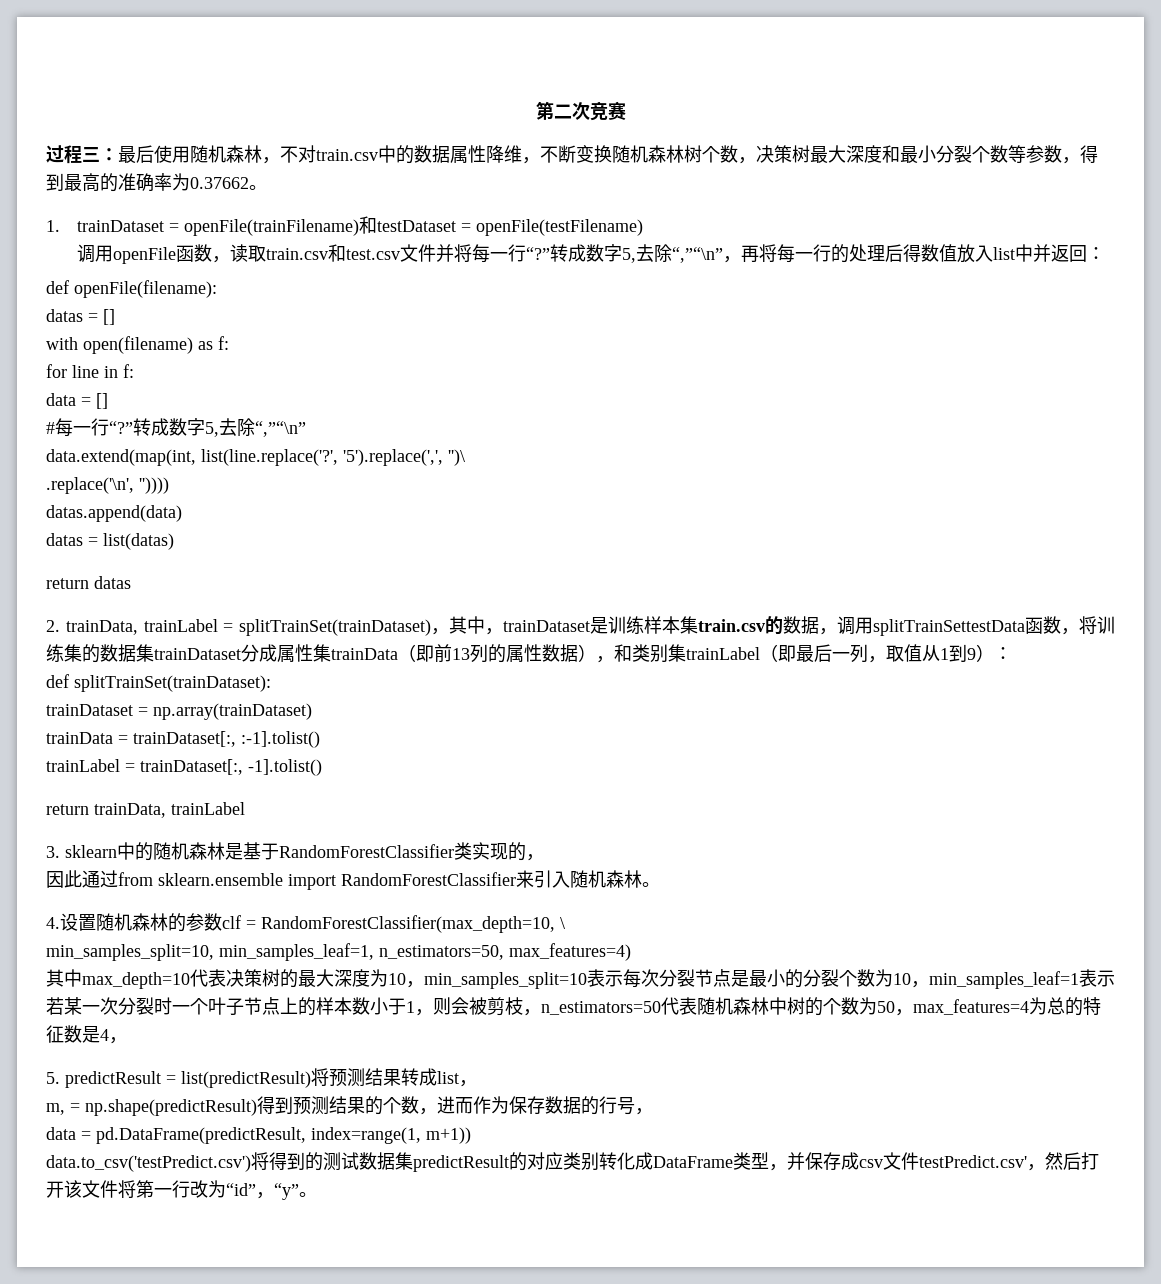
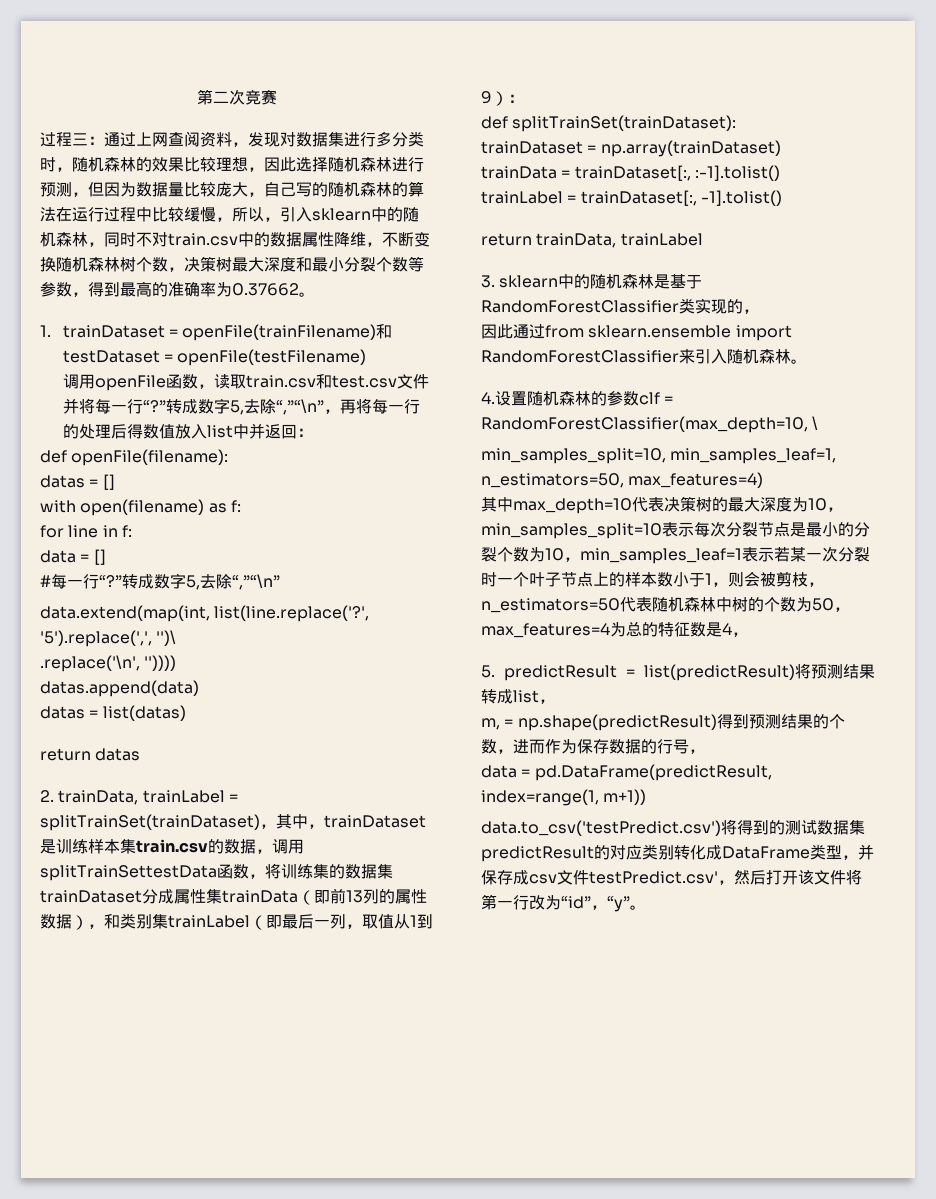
- 过程三：最后使用随机森林，不对train.csv中的数据属性降维，不断变换随机森林树个数，决策树最大深度和最小分裂个数等参数，得到最高的准确率为0.37662。
+ 过程三：通过上网查阅资料，发现对数据集进行多分类时，随机森林的效果比较理想，因此选择随机森林进行预测，但因为数据量比较庞大，自己写的随机森林的算法在运行过程中比较缓慢，所以，引入sklearn中的随机森林，同时不对train.csv中的数据属性降维，不断变换随机森林树个数，决策树最大深度和最小分裂个数等参数，得到最高的准确率为0.37662。

